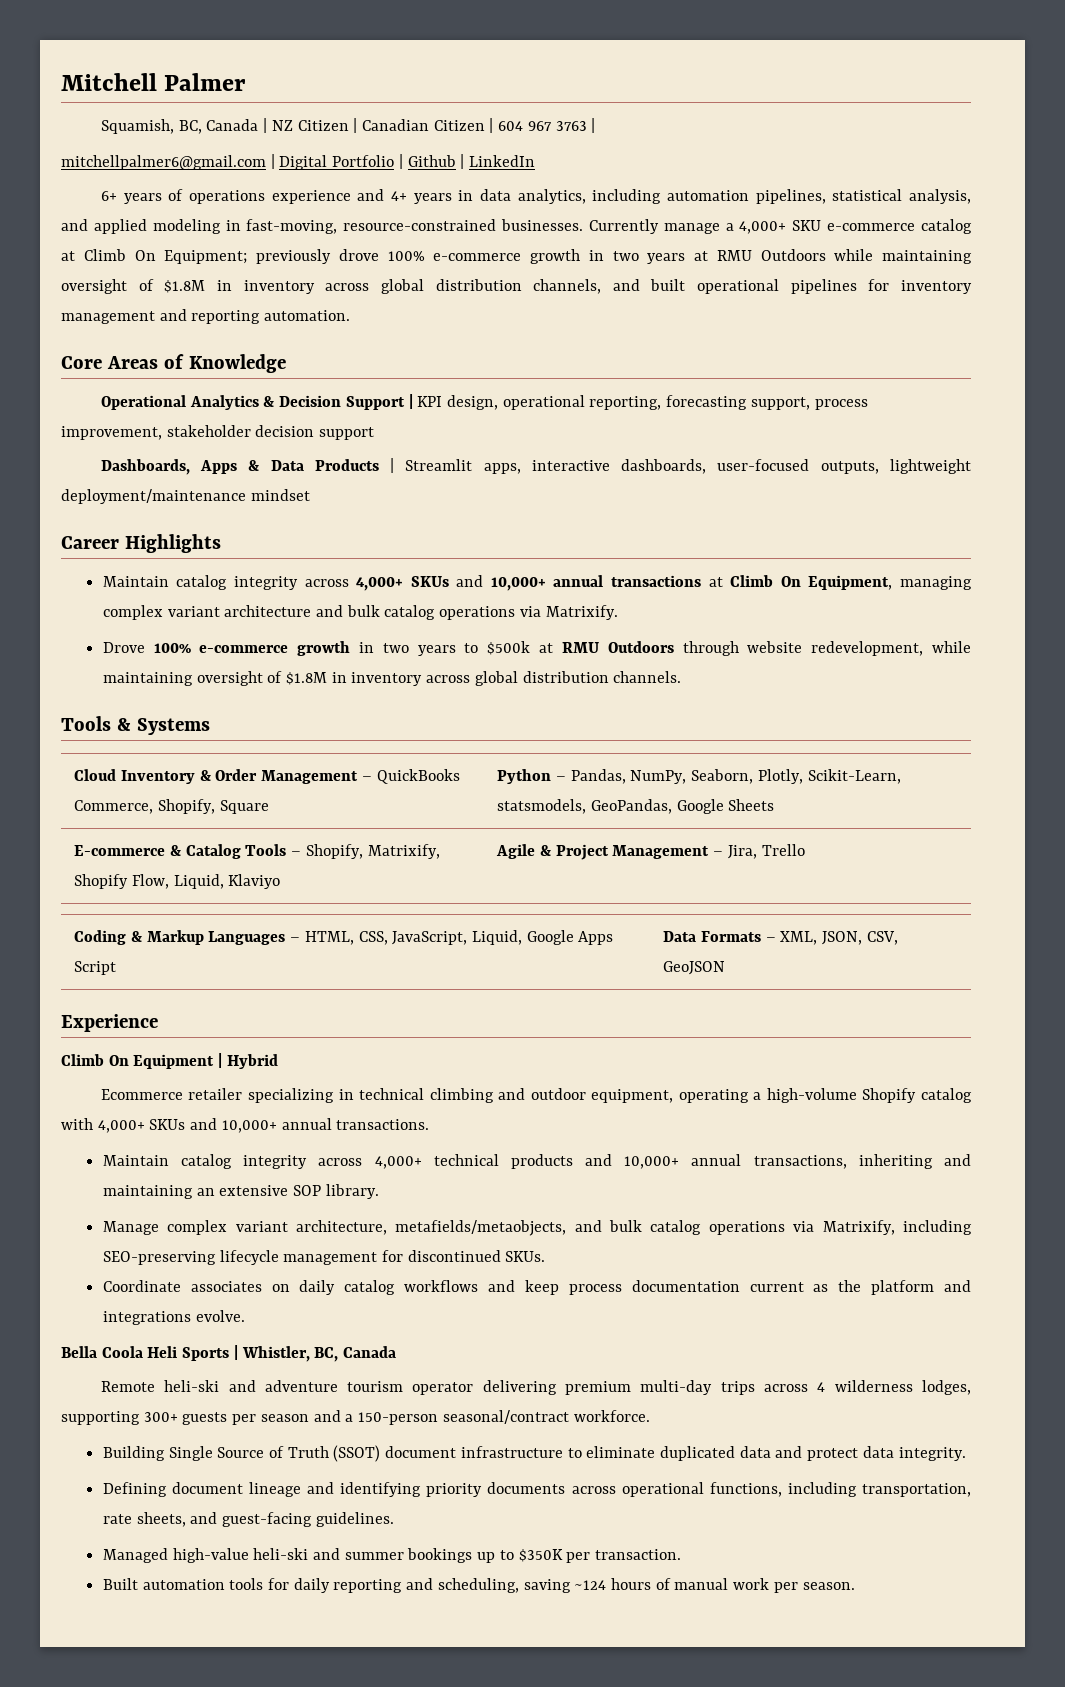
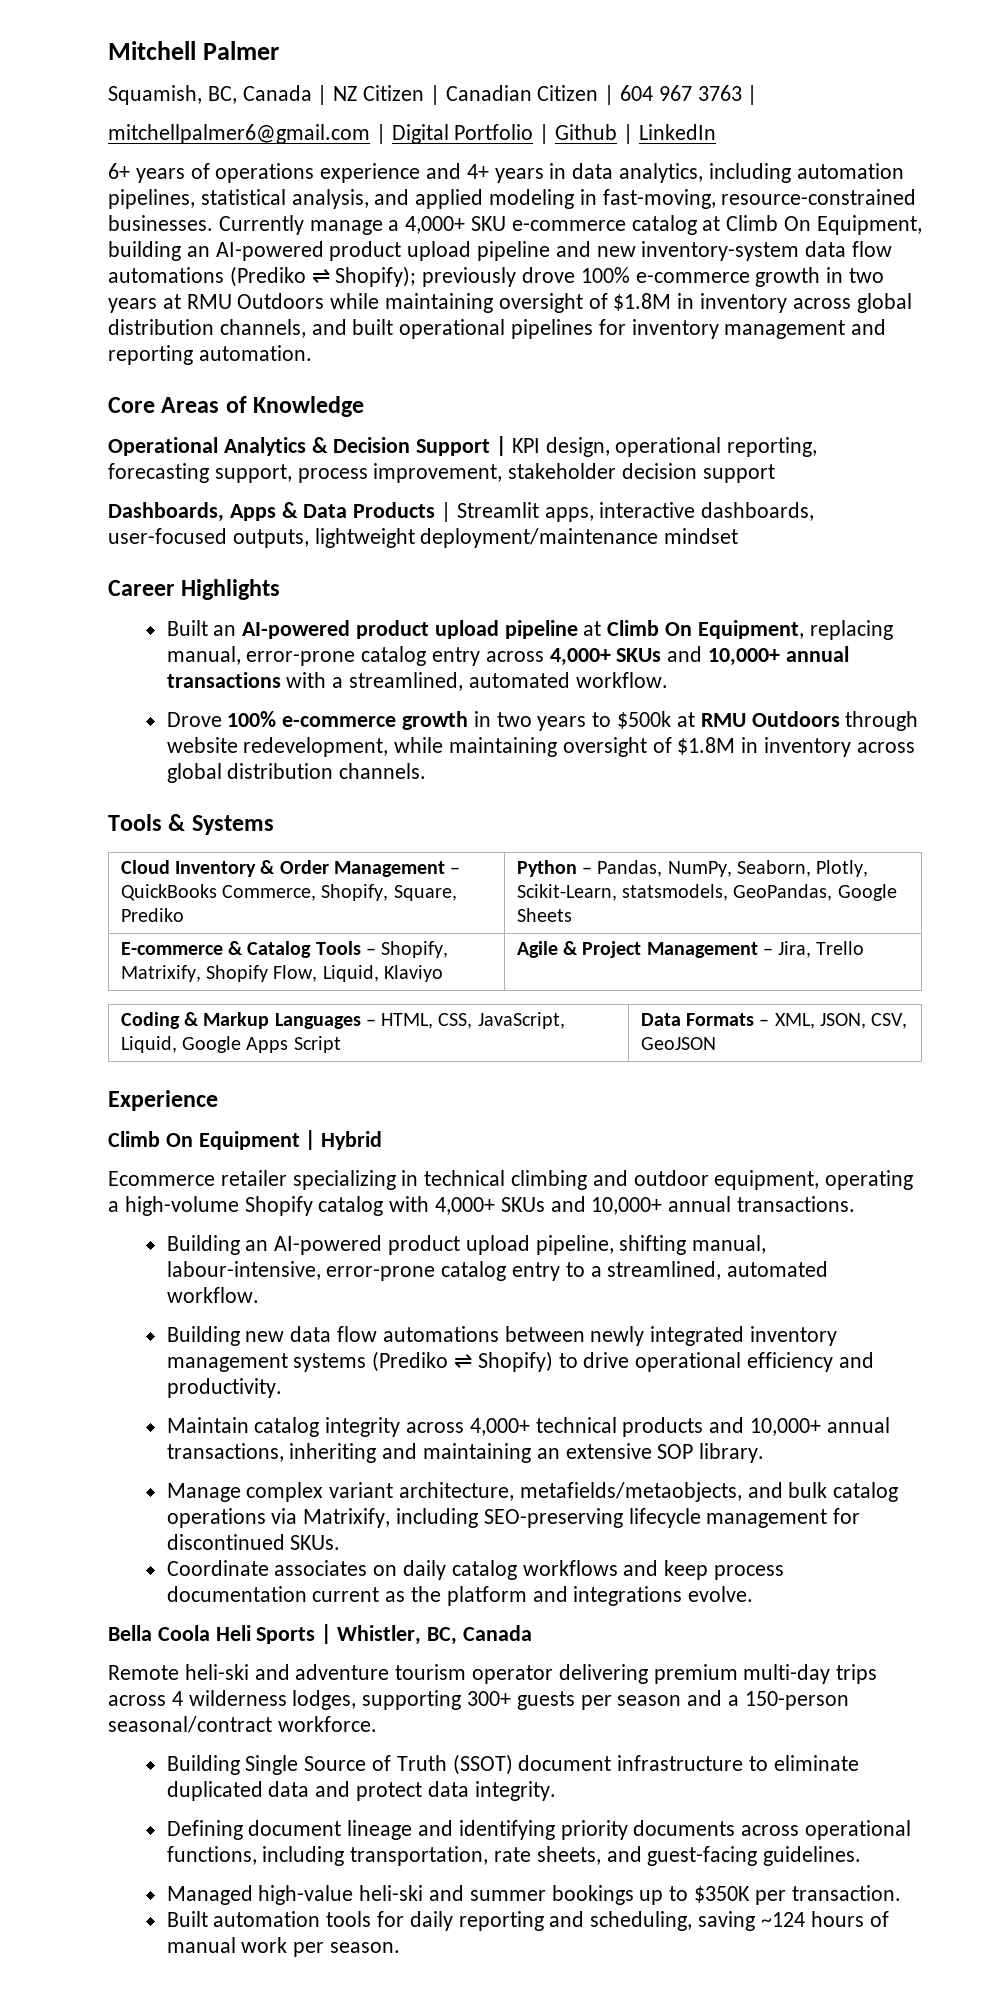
- Currently manage a 4,000+ SKU e-commerce catalog at Climb On Equipment; previously drove 100% e-commerce growth in two years at RMU Outdoors while maintaining oversight of $1.8M in inventory across global distribution channels, and built operational pipelines for inventory management and reporting automation.
+ Currently manage a 4,000+ SKU e-commerce catalog at Climb On Equipment, building an AI-powered product upload pipeline and new inventory-system data flow automations (Prediko ⇌ Shopify); previously drove 100% e-commerce growth in two years at RMU Outdoors while maintaining oversight of $1.8M in inventory across global distribution channels, and built operational pipelines for inventory management and reporting automation.
- Maintain catalog integrity across 4,000+ SKUs and 10,000+ annual transactions at Climb On Equipment, managing complex variant architecture and bulk catalog operations via Matrixify.
+ Built an AI-powered product upload pipeline at Climb On Equipment, replacing manual, error-prone catalog entry across 4,000+ SKUs and 10,000+ annual transactions with a streamlined, automated workflow.
- Cloud Inventory & Order Management – QuickBooks Commerce, Shopify, Square | Python – Pandas, NumPy, Seaborn, Plotly, Scikit-Learn, statsmodels, GeoPandas, Google Sheets
+ Cloud Inventory & Order Management – QuickBooks Commerce, Shopify, Square, Prediko | Python – Pandas, NumPy, Seaborn, Plotly, Scikit-Learn, statsmodels, GeoPandas, Google Sheets
+ Building an AI-powered product upload pipeline, shifting manual, labour-intensive, error-prone catalog entry to a streamlined, automated workflow.
+ Building new data flow automations between newly integrated inventory management systems (Prediko ⇌ Shopify) to drive operational efficiency and productivity.

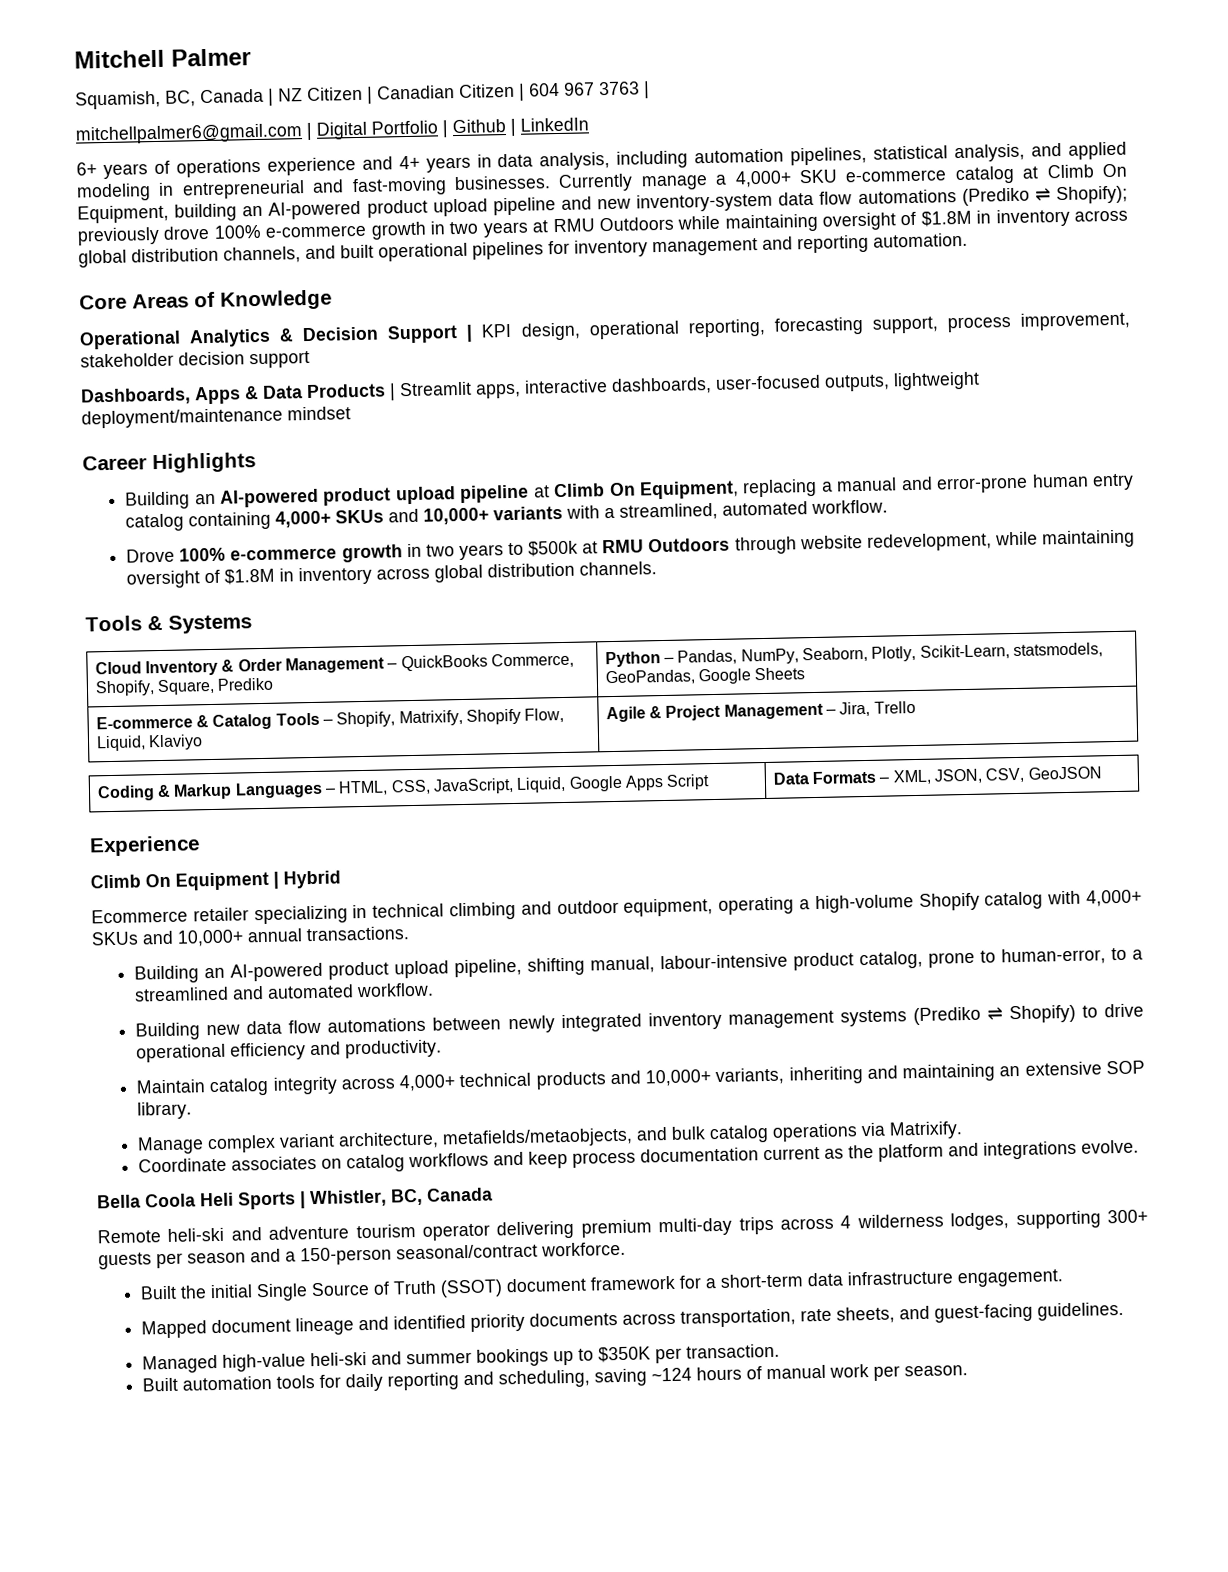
- 6+ years of operations experience and 4+ years in data analytics, including automation pipelines, statistical analysis, and applied modeling in fast-moving, resource-constrained businesses.
+ 6+ years of operations experience and 4+ years in data analysis, including automation pipelines, statistical analysis, and applied modeling in entrepreneurial and fast-moving businesses.
- Built an AI-powered product upload pipeline at Climb On Equipment, replacing manual, error-prone catalog entry across 4,000+ SKUs and 10,000+ annual transactions with a streamlined, automated workflow.
+ Building an AI-powered product upload pipeline at Climb On Equipment, replacing a manual and error-prone human entry catalog containing 4,000+ SKUs and 10,000+ variants with a streamlined, automated workflow.
- Building an AI-powered product upload pipeline, shifting manual, labour-intensive, error-prone catalog entry to a streamlined, automated workflow.
+ Building an AI-powered product upload pipeline, shifting manual, labour-intensive product catalog, prone to human-error, to a streamlined and automated workflow.
- Maintain catalog integrity across 4,000+ technical products and 10,000+ annual transactions, inheriting and maintaining an extensive SOP library.
+ Maintain catalog integrity across 4,000+ technical products and 10,000+ variants, inheriting and maintaining an extensive SOP library.
- Manage complex variant architecture, metafields/metaobjects, and bulk catalog operations via Matrixify, including SEO-preserving lifecycle management for discontinued SKUs.
+ Manage complex variant architecture, metafields/metaobjects, and bulk catalog operations via Matrixify.
- Coordinate associates on daily catalog workflows and keep process documentation current as the platform and integrations evolve.
+ Coordinate associates on catalog workflows and keep process documentation current as the platform and integrations evolve.
- Building Single Source of Truth (SSOT) document infrastructure to eliminate duplicated data and protect data integrity.
- Defining document lineage and identifying priority documents across operational functions, including transportation, rate sheets, and guest-facing guidelines.
+ Built the initial Single Source of Truth (SSOT) document framework for a short-term data infrastructure engagement.
+ Mapped document lineage and identified priority documents across transportation, rate sheets, and guest-facing guidelines.

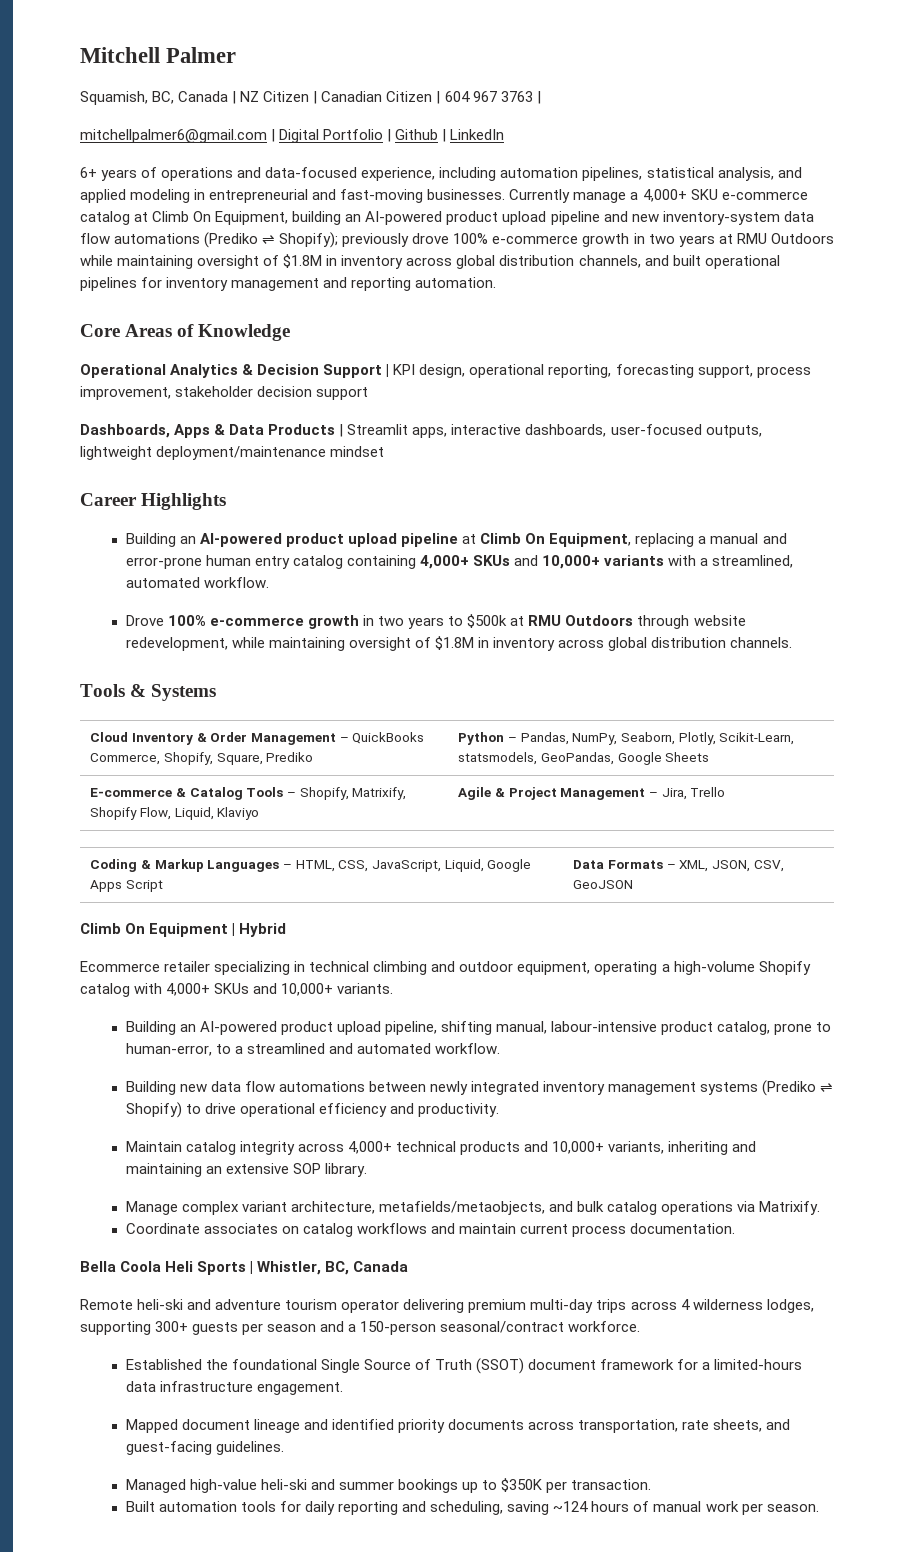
- 6+ years of operations experience and 4+ years in data analysis, including automation pipelines, statistical analysis, and applied modeling in entrepreneurial and fast-moving businesses.
+ 6+ years of operations and data-focused experience, including automation pipelines, statistical analysis, and applied modeling in entrepreneurial and fast-moving businesses.
- Experience
- Ecommerce retailer specializing in technical climbing and outdoor equipment, operating a high-volume Shopify catalog with 4,000+ SKUs and 10,000+ annual transactions.
+ Ecommerce retailer specializing in technical climbing and outdoor equipment, operating a high-volume Shopify catalog with 4,000+ SKUs and 10,000+ variants.
- Coordinate associates on catalog workflows and keep process documentation current as the platform and integrations evolve.
+ Coordinate associates on catalog workflows and maintain current process documentation.
- Built the initial Single Source of Truth (SSOT) document framework for a short-term data infrastructure engagement.
+ Established the foundational Single Source of Truth (SSOT) document framework for a limited-hours data infrastructure engagement.

